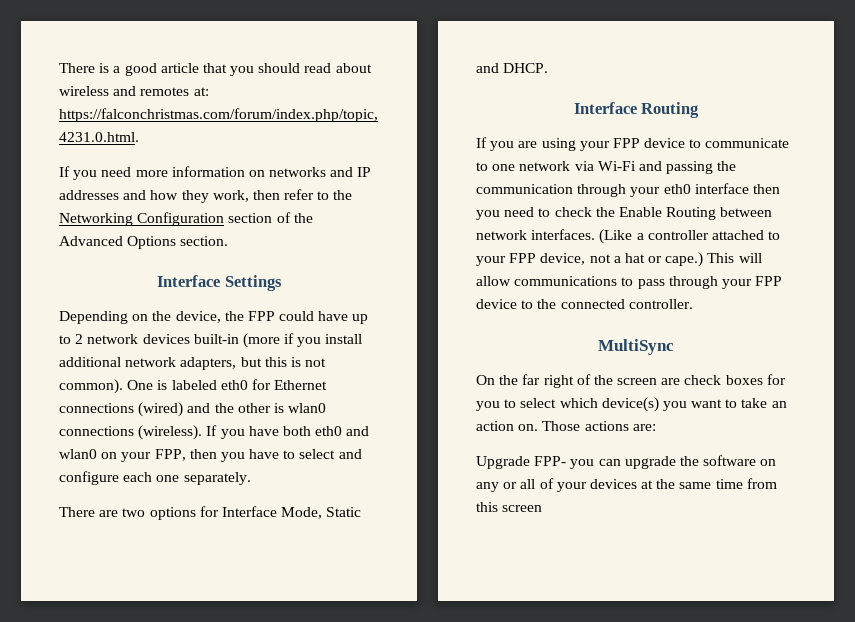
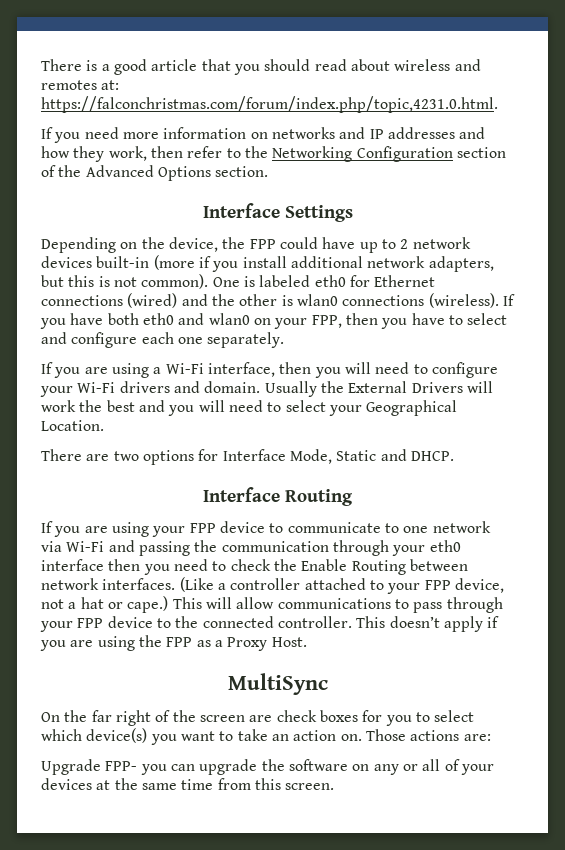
+ If you are using a Wi-Fi interface, then you will need to configure your Wi-Fi drivers and domain. Usually the External Drivers will work the best and you will need to select your Geographical Location.
+ This doesn’t apply if you are using the FPP as a Proxy Host.
- Upgrade FPP- you can upgrade the software on any or all of your devices at the same time from this screen
+ Upgrade FPP- you can upgrade the software on any or all of your devices at the same time from this screen.

